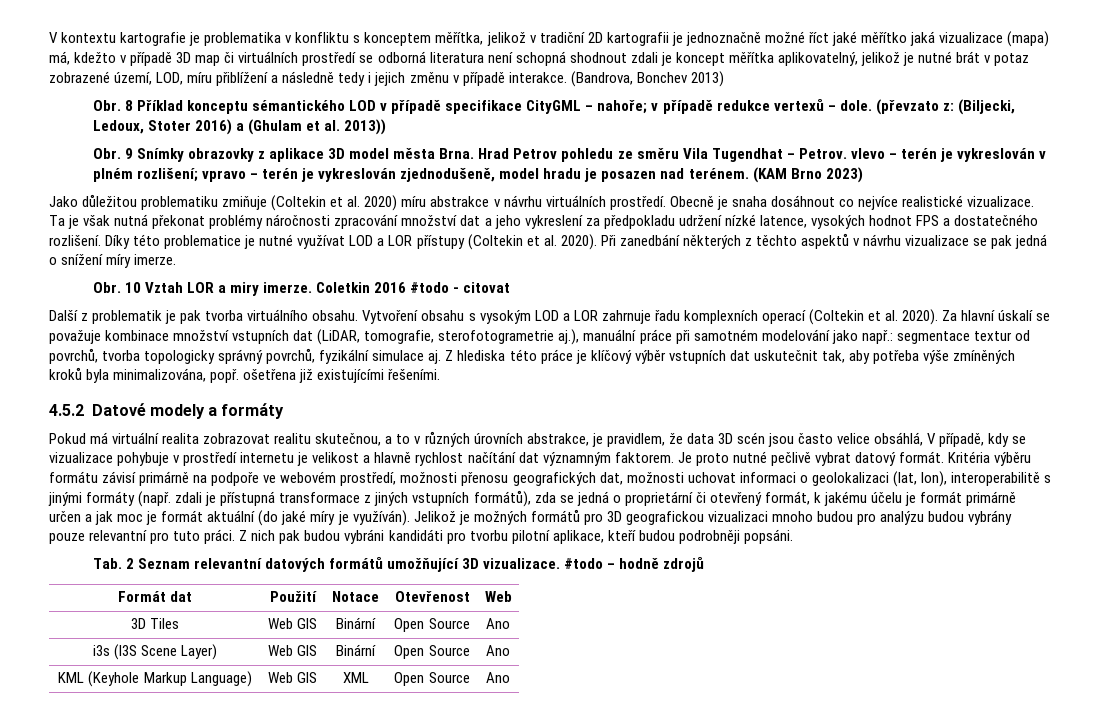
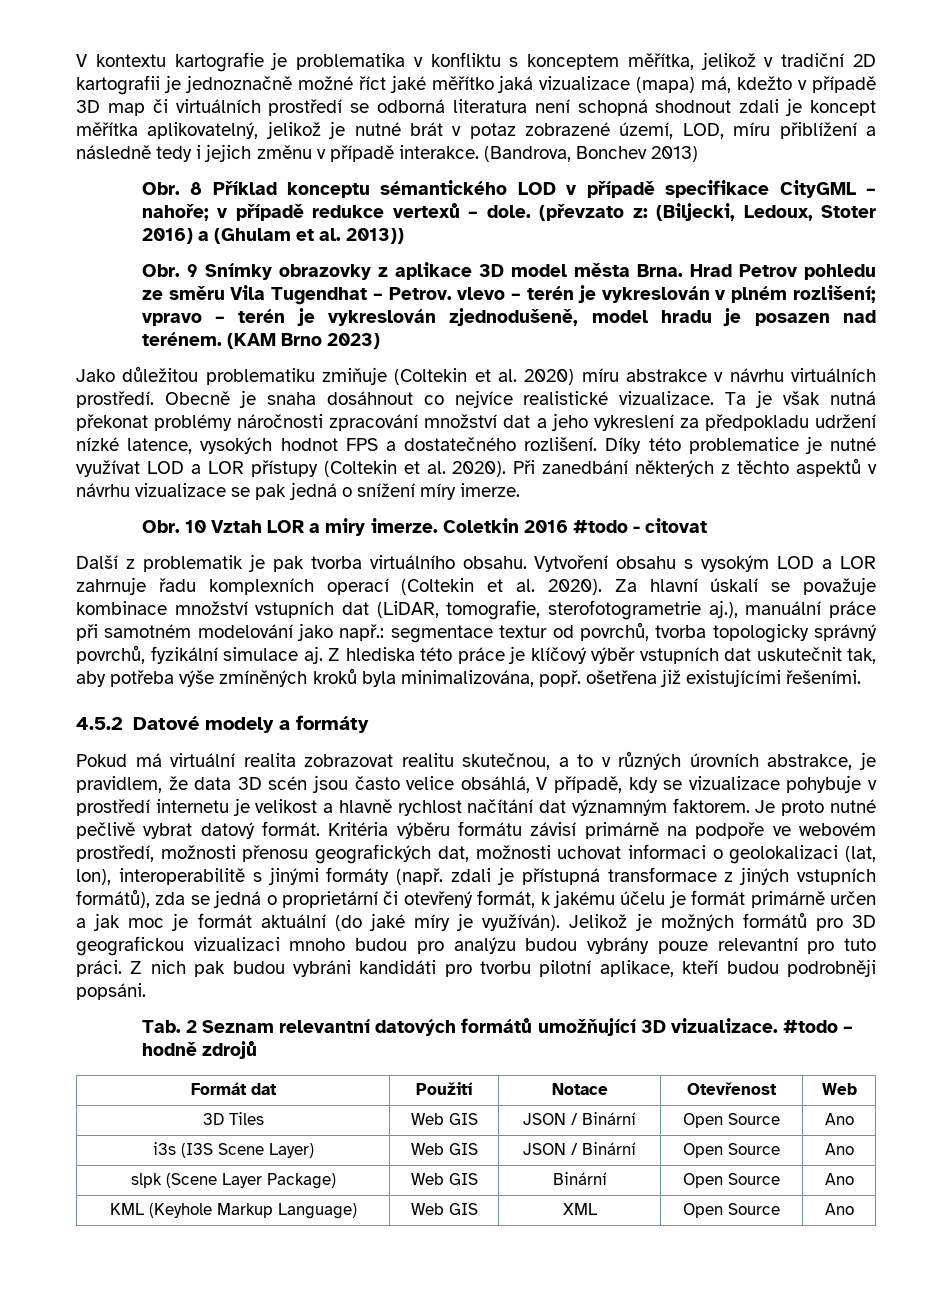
- 3D Tiles | Web GIS | Binární | Open Source | Ano
+ 3D Tiles | Web GIS | JSON / Binární | Open Source | Ano
- i3s (I3S Scene Layer) | Web GIS | Binární | Open Source | Ano
+ i3s (I3S Scene Layer) | Web GIS | JSON / Binární | Open Source | Ano
+ slpk (Scene Layer Package) | Web GIS | Binární | Open Source | Ano

